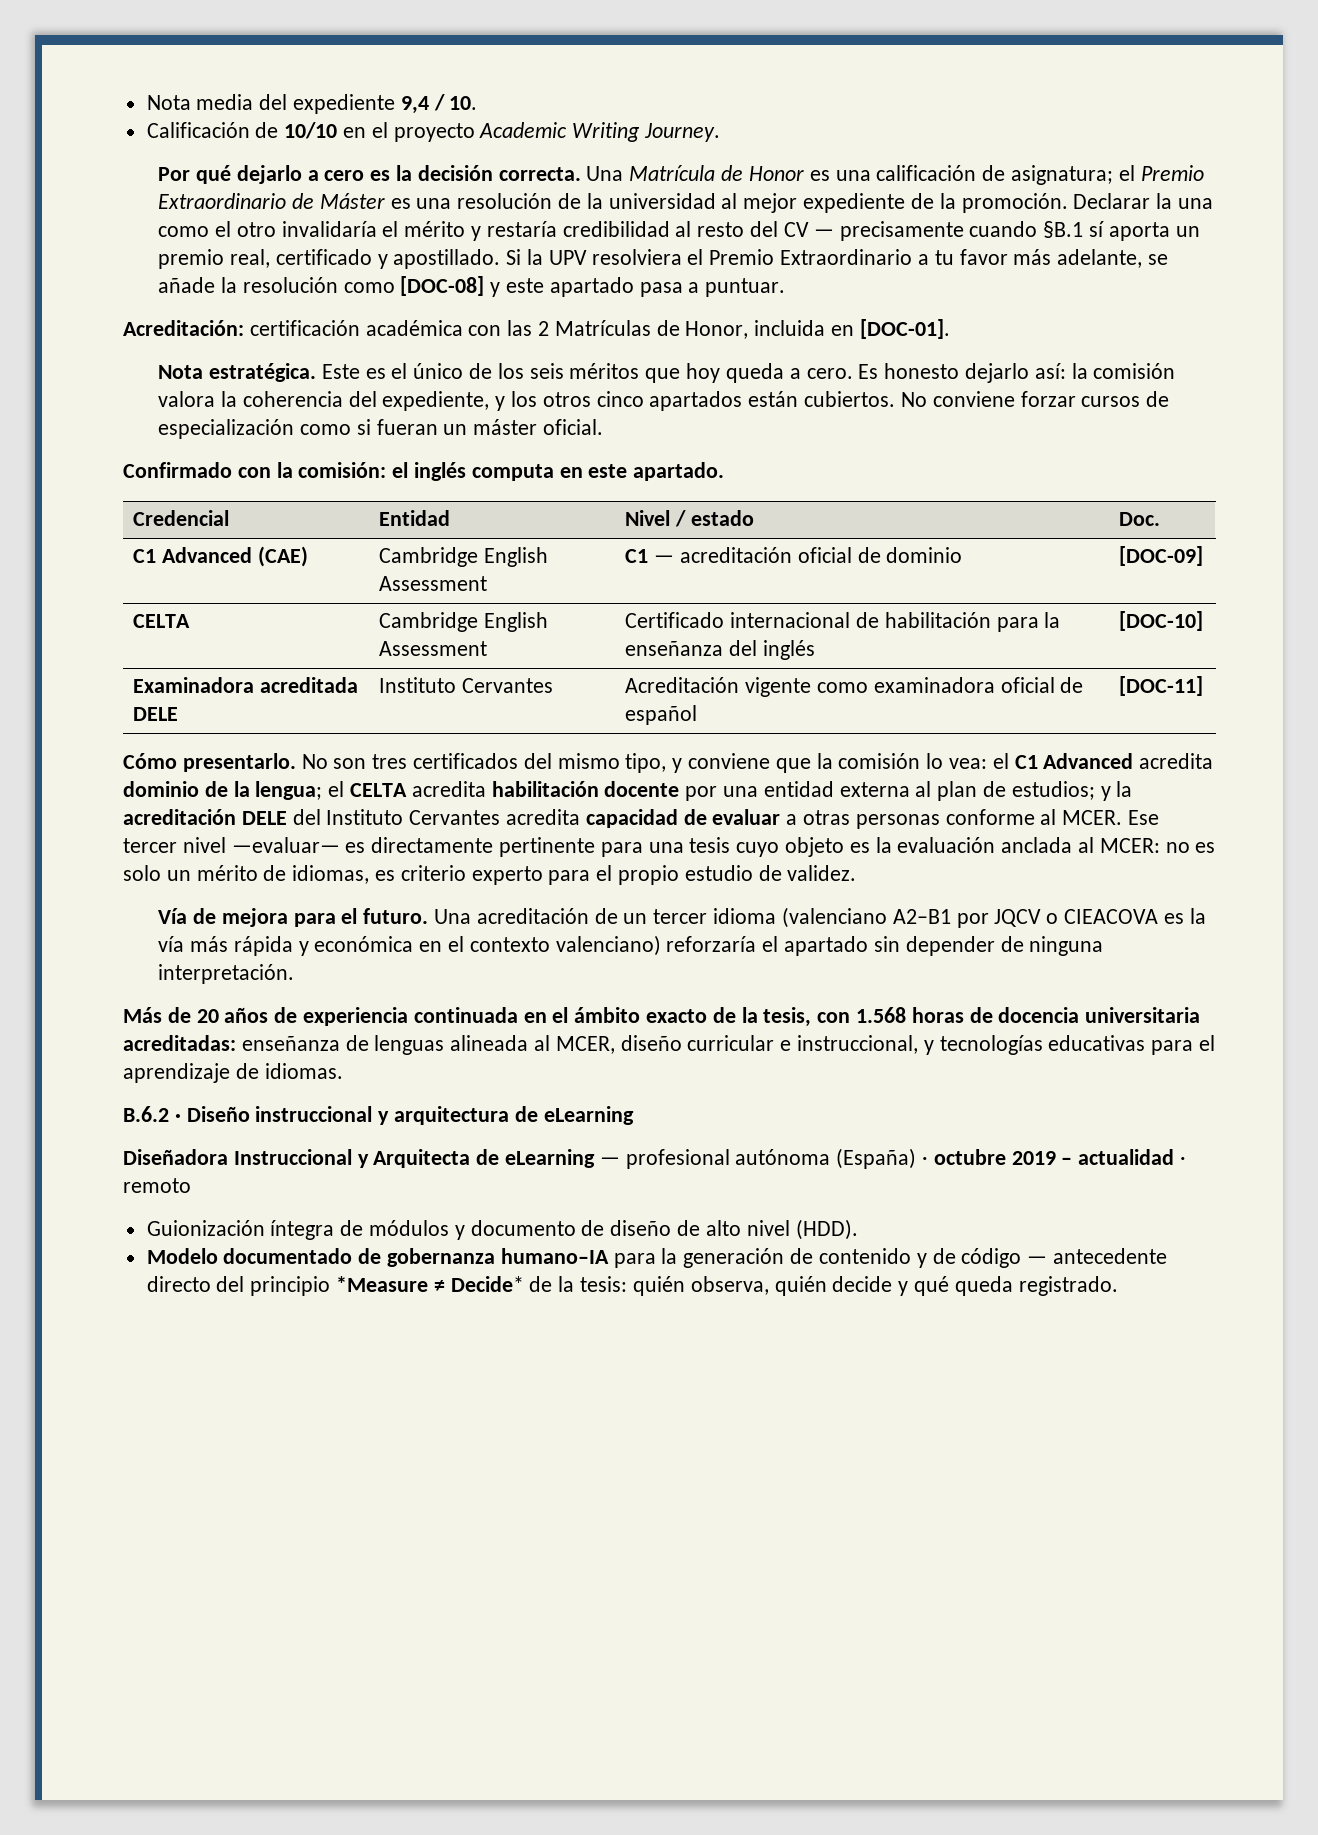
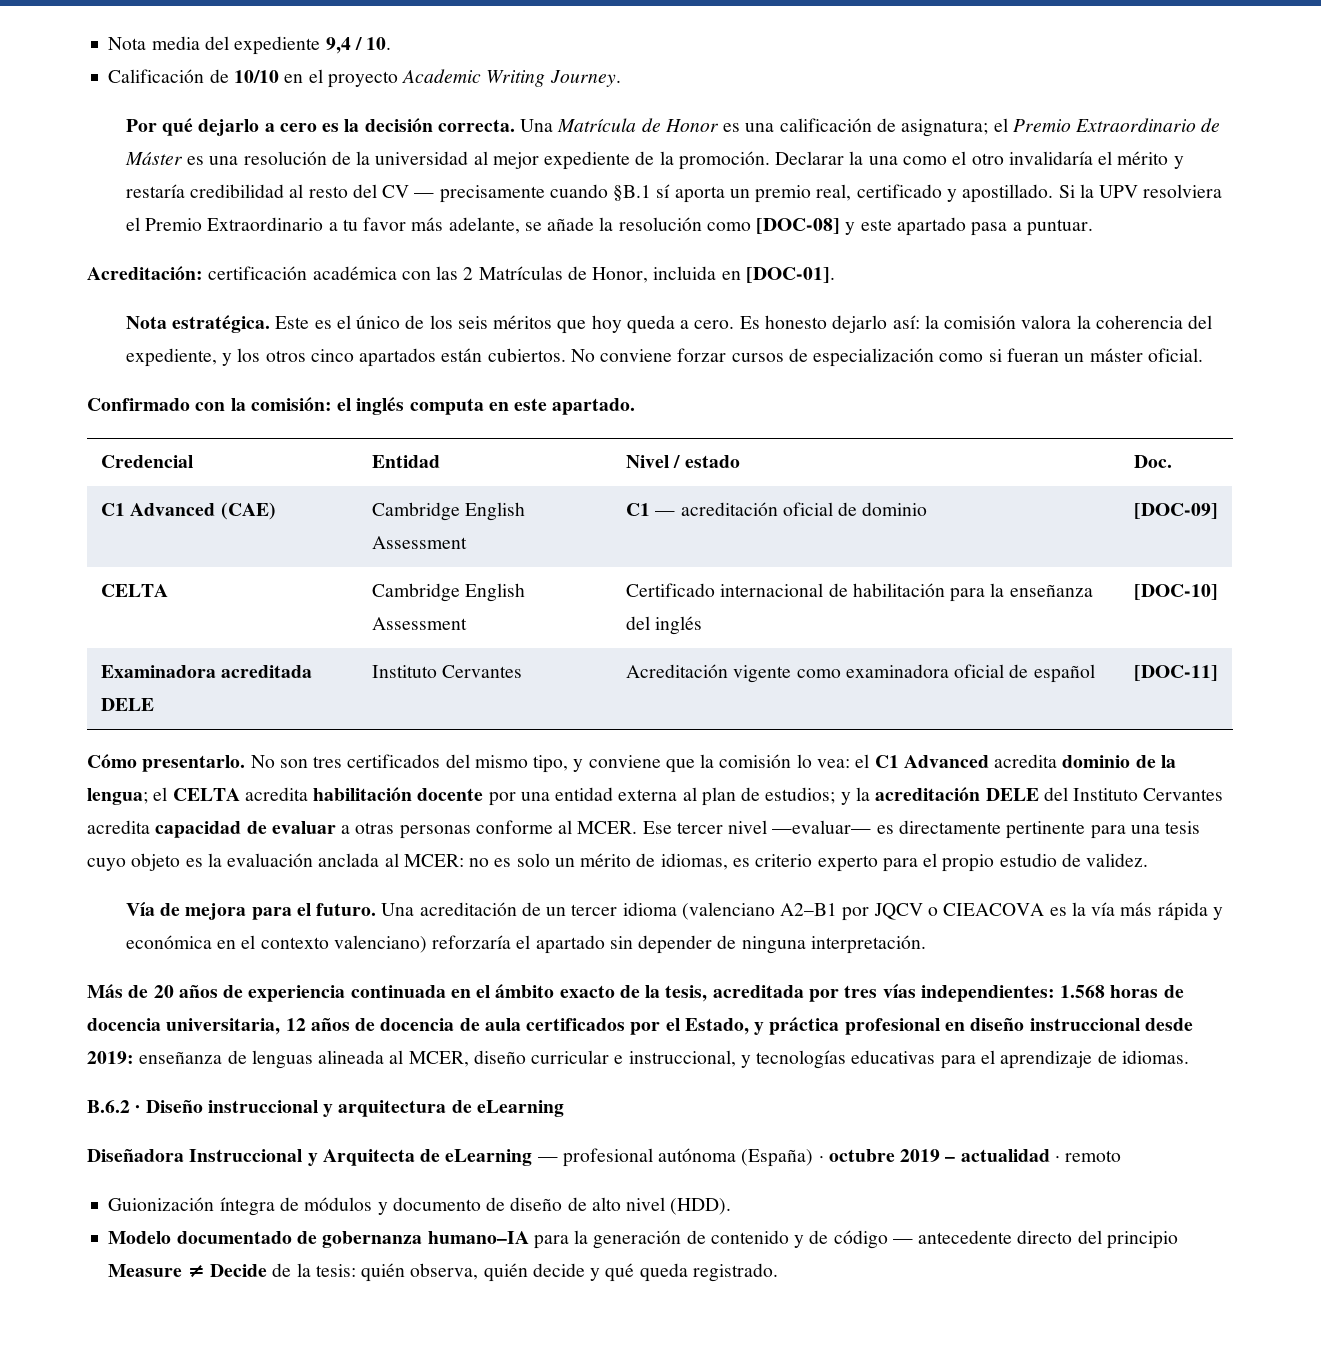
- Más de 20 años de experiencia continuada en el ámbito exacto de la tesis, con 1.568 horas de docencia universitaria acreditadas: enseñanza de lenguas alineada al MCER, diseño curricular e instruccional, y tecnologías educativas para el aprendizaje de idiomas.
+ Más de 20 años de experiencia continuada en el ámbito exacto de la tesis, acreditada por tres vías independientes: 1.568 horas de docencia universitaria, 12 años de docencia de aula certificados por el Estado, y práctica profesional en diseño instruccional desde 2019: enseñanza de lenguas alineada al MCER, diseño curricular e instruccional, y tecnologías educativas para el aprendizaje de idiomas.
- Modelo documentado de gobernanza humano–IA para la generación de contenido y de código — antecedente directo del principio *Measure ≠ Decide* de la tesis: quién observa, quién decide y qué queda registrado.
+ Modelo documentado de gobernanza humano–IA para la generación de contenido y de código — antecedente directo del principio Measure ≠ Decide de la tesis: quién observa, quién decide y qué queda registrado.

